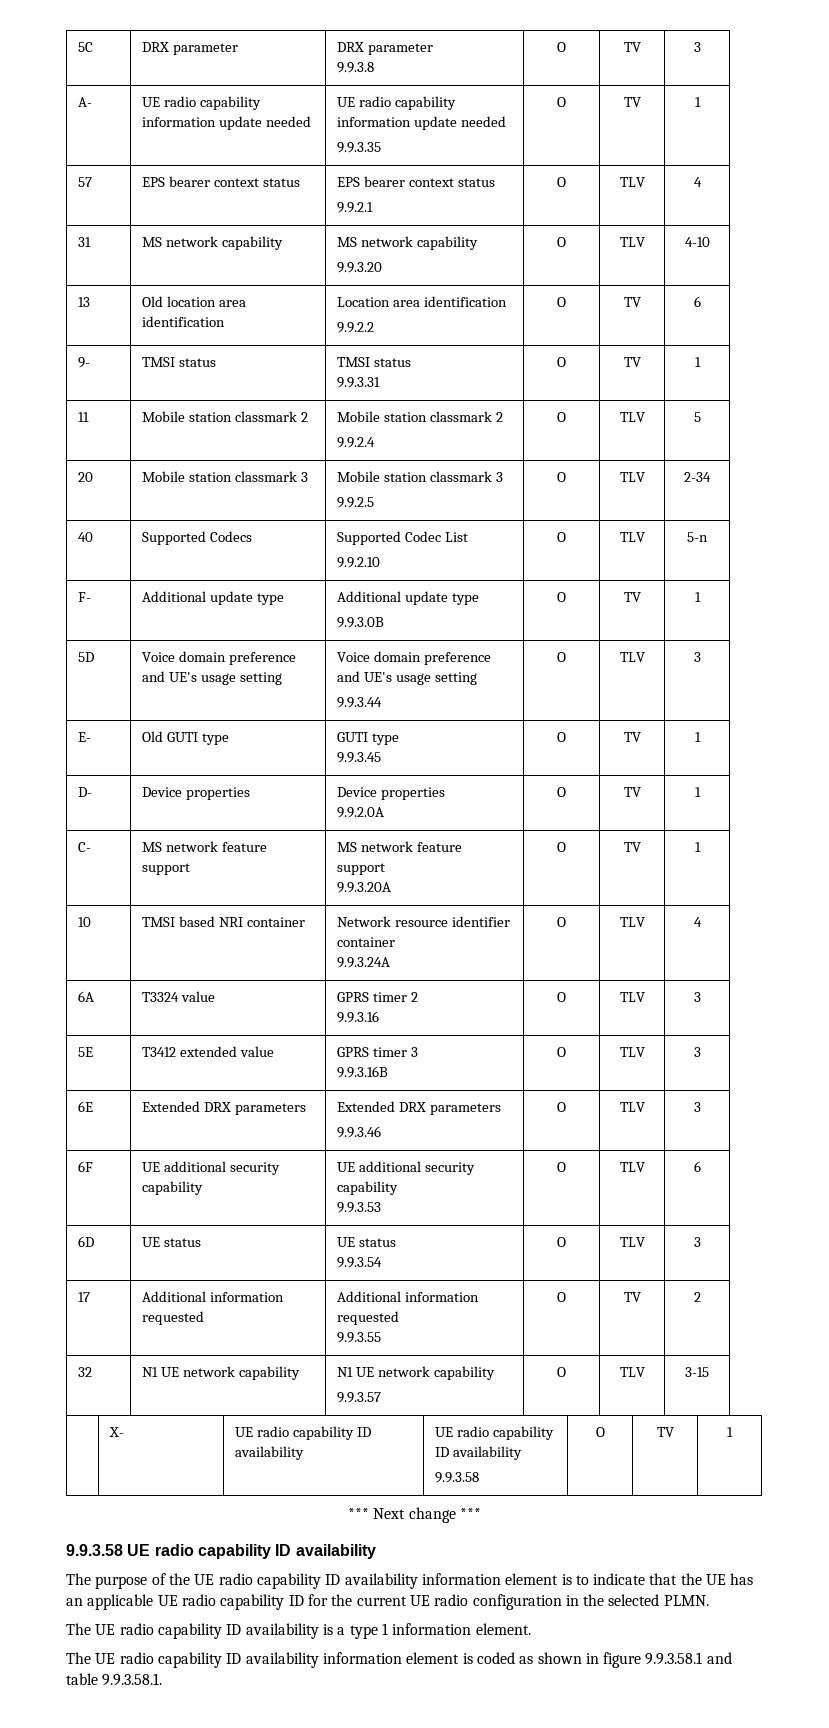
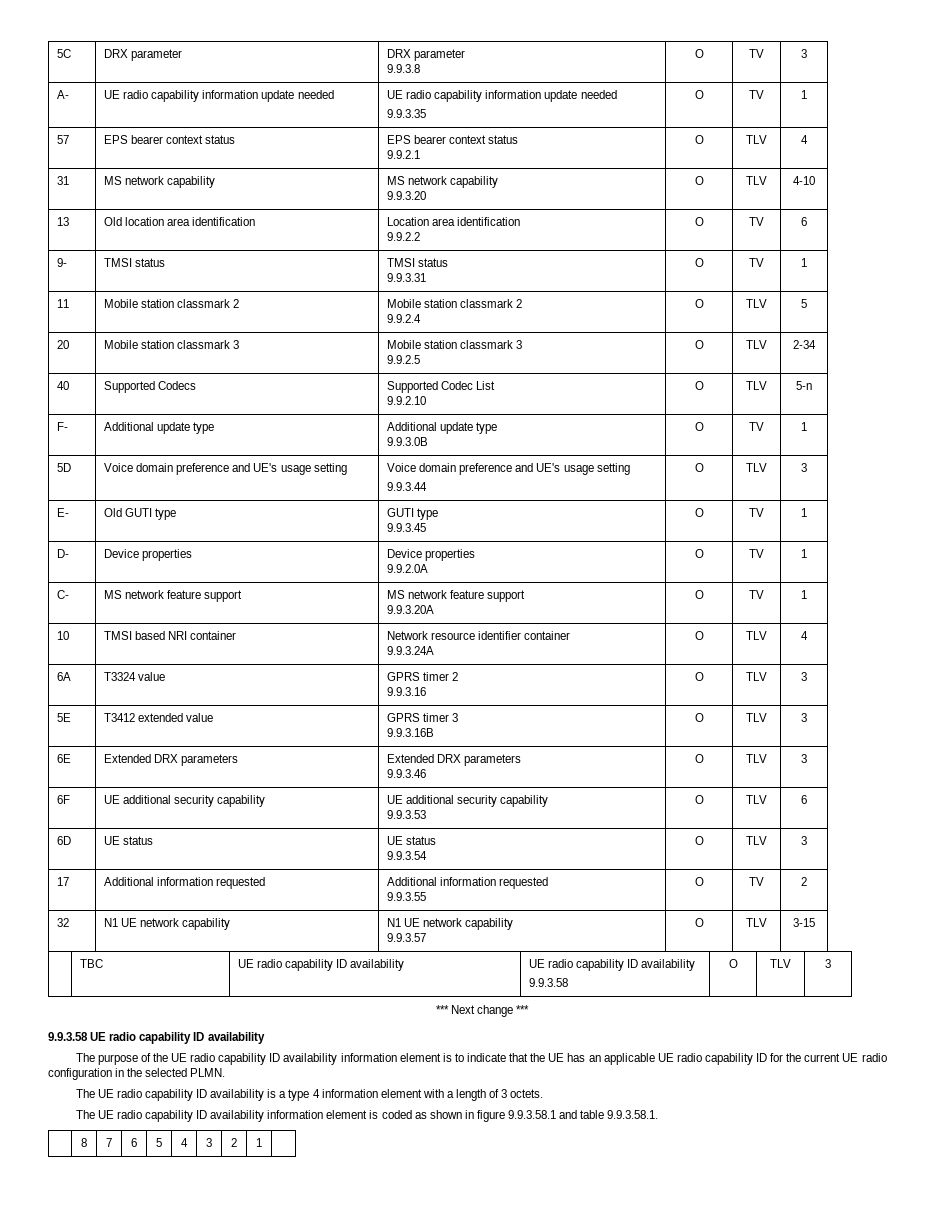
- | X- | UE radio capability ID availability | UE radio capability ID availability
- 9.9.3.58 | O | TV | 1
+ | TBC | UE radio capability ID availability | UE radio capability ID availability
+ 9.9.3.58 | O | TLV | 3
- The UE radio capability ID availability is a type 1 information element.
+ The UE radio capability ID availability is a type 4 information element with a length of 3 octets.
+ | 8 | 7 | 6 | 5 | 4 | 3 | 2 | 1 |

